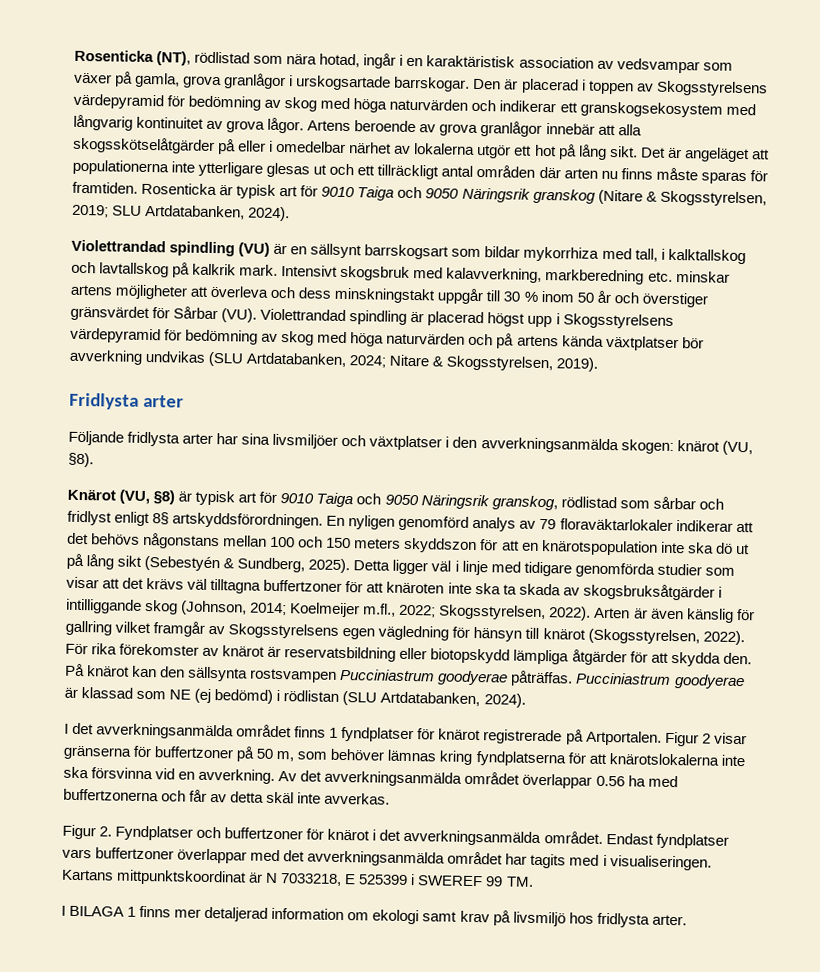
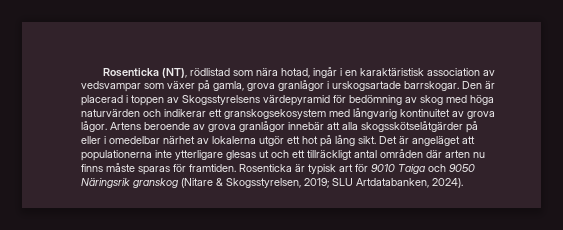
- Violettrandad spindling (VU) är en sällsynt barrskogsart som bildar mykorrhiza med tall, i kalktallskog och lavtallskog på kalkrik mark. Intensivt skogsbruk med kalavverkning, markberedning etc. minskar artens möjligheter att överleva och dess minskningstakt uppgår till 30 % inom 50 år och överstiger gränsvärdet för Sårbar (VU). Violettrandad spindling är placerad högst upp i Skogsstyrelsens värdepyramid för bedömning av skog med höga naturvärden och på artens kända växtplatser bör avverkning undvikas (SLU Artdatabanken, 2024; Nitare & Skogsstyrelsen, 2019).
- Fridlysta arter
- Följande fridlysta arter har sina livsmiljöer och växtplatser i den avverkningsanmälda skogen: knärot (VU, §8).
- Knärot (VU, §8) är typisk art för 9010 Taiga och 9050 Näringsrik granskog, rödlistad som sårbar och fridlyst enligt 8§ artskyddsförordningen. En nyligen genomförd analys av 79 floraväktarlokaler indikerar att det behövs någonstans mellan 100 och 150 meters skyddszon för att en knärotspopulation inte ska dö ut på lång sikt (Sebestyén & Sundberg, 2025). Detta ligger väl i linje med tidigare genomförda studier som visar att det krävs väl tilltagna buffertzoner för att knäroten inte ska ta skada av skogsbruksåtgärder i intilliggande skog (Johnson, 2014; Koelmeijer m.fl., 2022; Skogsstyrelsen, 2022). Arten är även känslig för gallring vilket framgår av Skogsstyrelsens egen vägledning för hänsyn till knärot (Skogsstyrelsen, 2022). För rika förekomster av knärot är reservatsbildning eller biotopskydd lämpliga åtgärder för att skydda den. På knärot kan den sällsynta rostsvampen Pucciniastrum goodyerae påträffas. Pucciniastrum goodyerae är klassad som NE (ej bedömd) i rödlistan (SLU Artdatabanken, 2024).
- I det avverkningsanmälda området finns 1 fyndplatser för knärot registrerade på Artportalen. Figur 2 visar gränserna för buffertzoner på 50 m, som behöver lämnas kring fyndplatserna för att knärotslokalerna inte ska försvinna vid en avverkning. Av det avverkningsanmälda området överlappar 0.56 ha med buffertzonerna och får av detta skäl inte avverkas.
- Figur 2. Fyndplatser och buffertzoner för knärot i det avverkningsanmälda området. Endast fyndplatser vars buffertzoner överlappar med det avverkningsanmälda området har tagits med i visualiseringen. Kartans mittpunktskoordinat är N 7033218, E 525399 i SWEREF 99 TM.
- I BILAGA 1 finns mer detaljerad information om ekologi samt krav på livsmiljö hos fridlysta arter.

